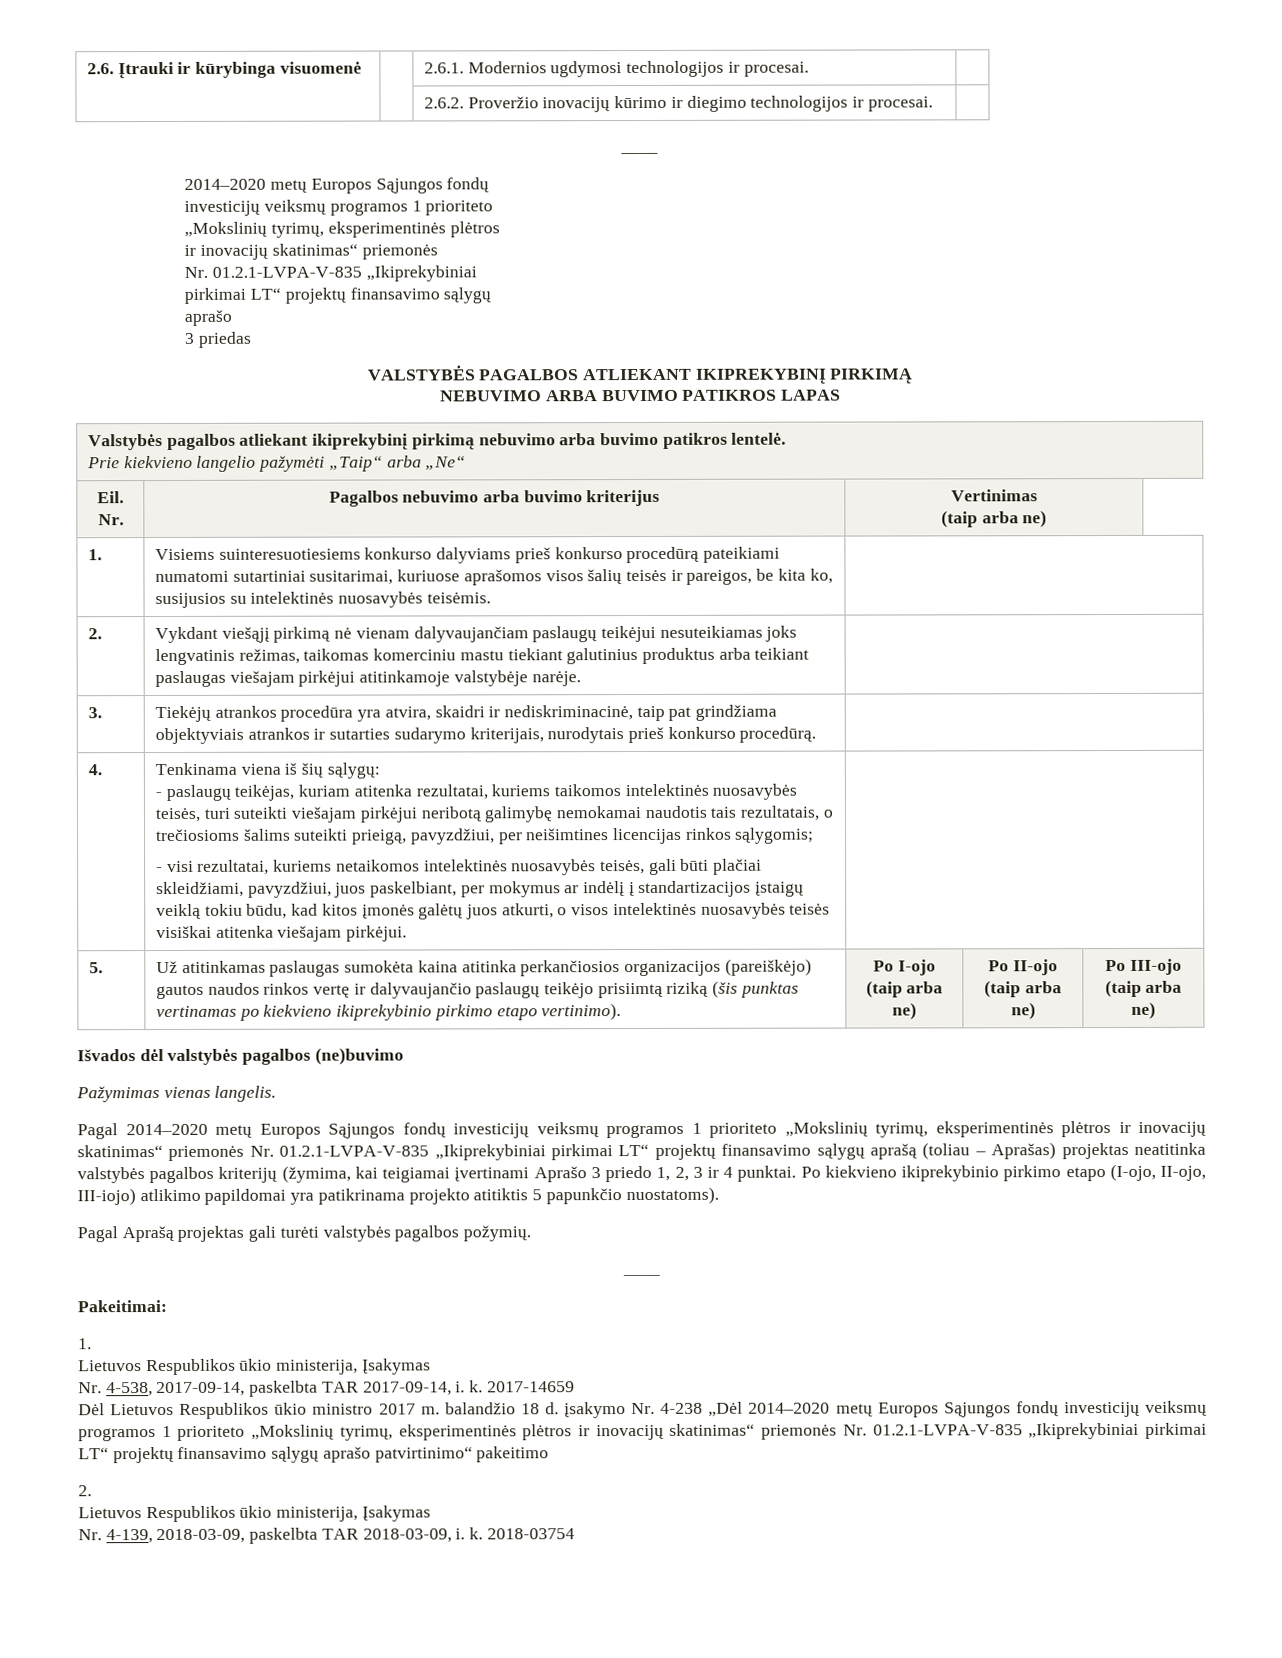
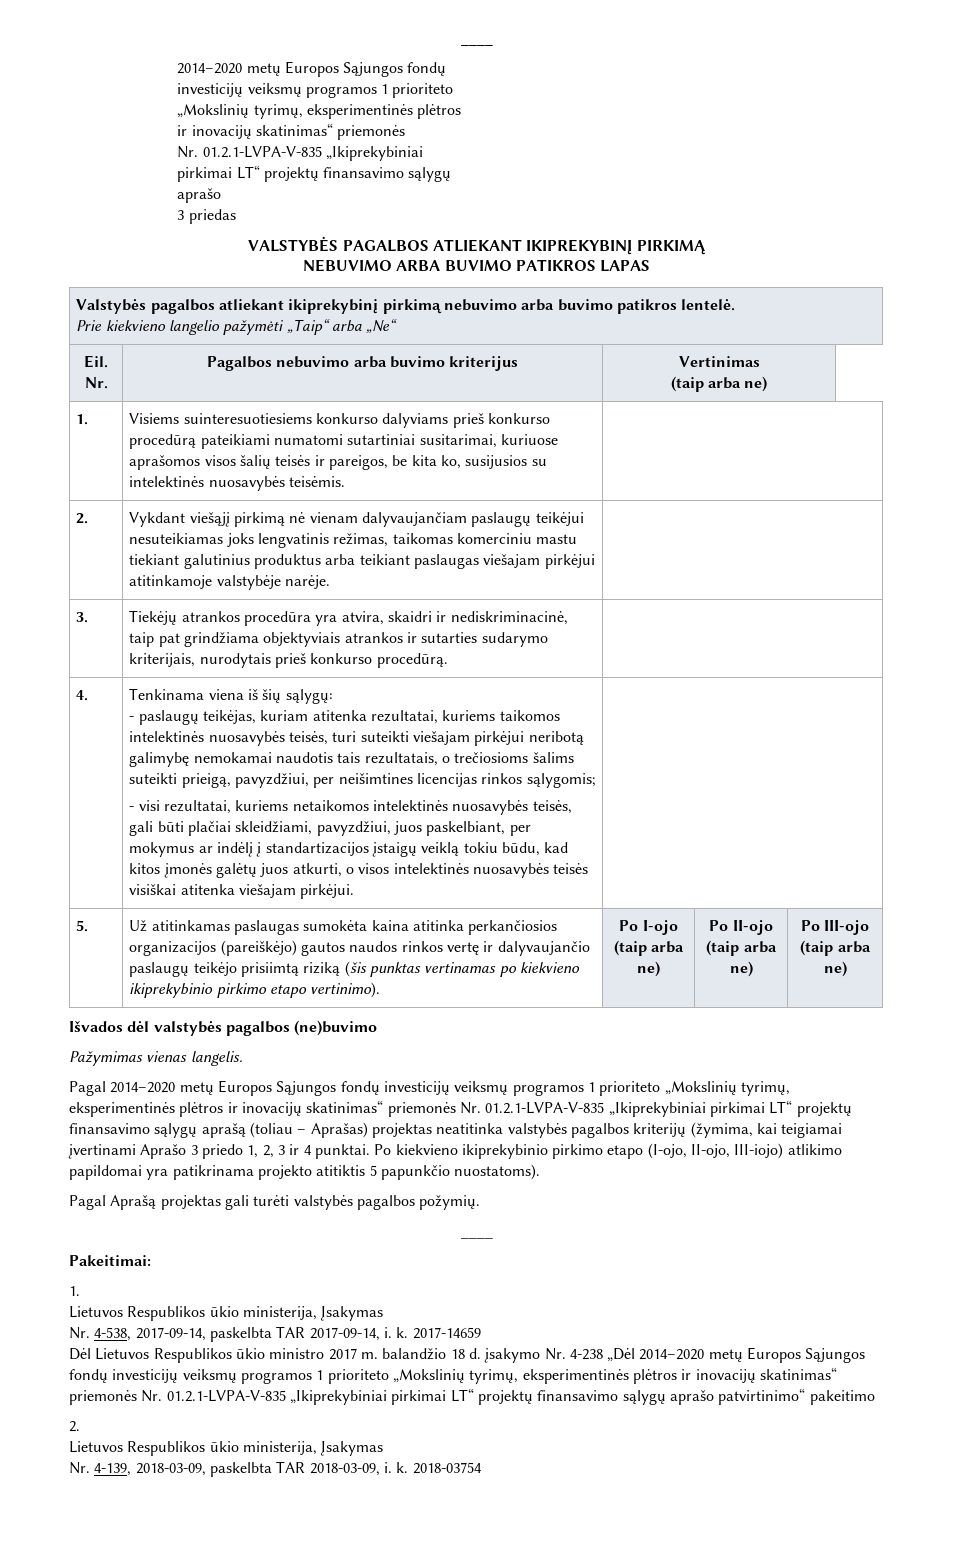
- 2.6. Įtrauki ir kūrybinga visuomenė | | 2.6.1. Modernios ugdymosi technologijos ir procesai. |
- | | 2.6.2. Proveržio inovacijų kūrimo ir diegimo technologijos ir procesai. |

